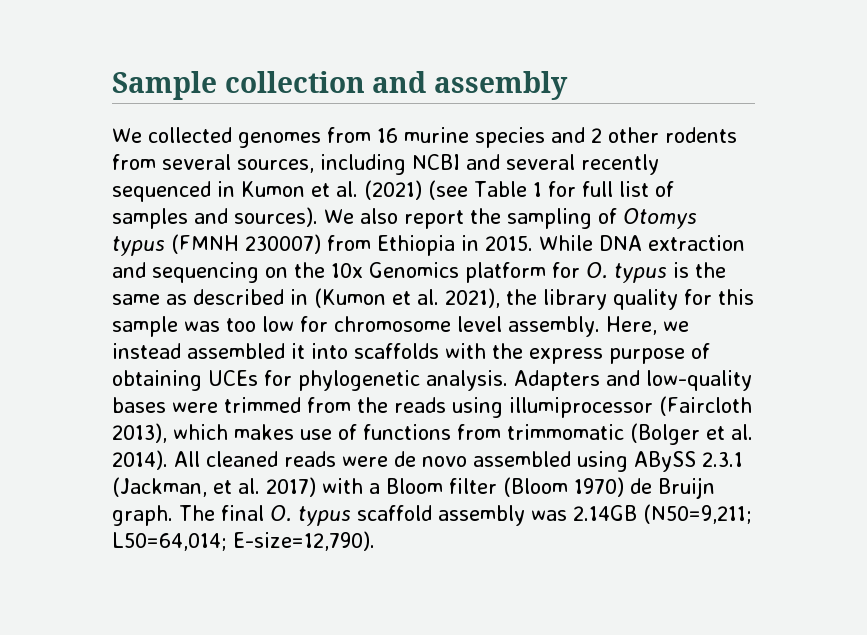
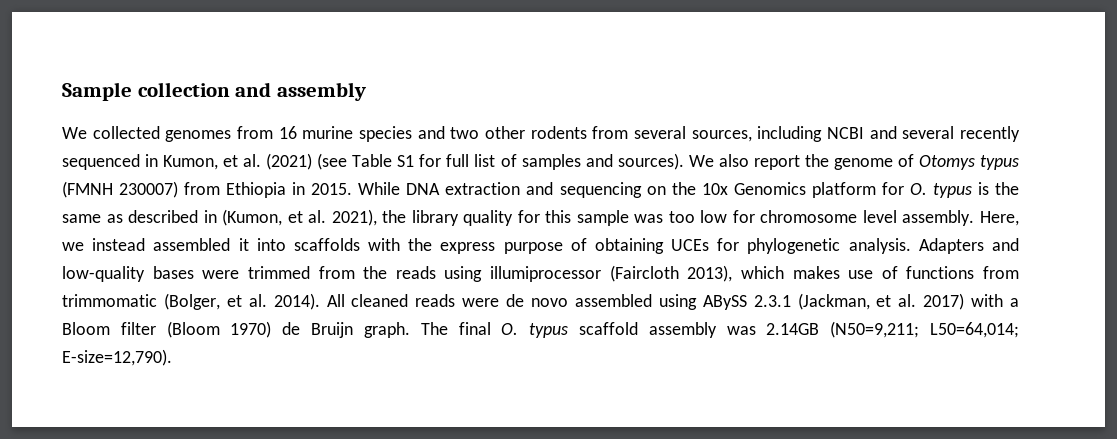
- We collected genomes from 16 murine species and 2 other rodents from several sources, including NCBI and several recently sequenced in Kumon et al. (2021) (see Table 1 for full list of samples and sources).
+ We collected genomes from 16 murine species and two other rodents from several sources, including NCBI and several recently sequenced in Kumon, et al. (2021) (see Table S1 for full list of samples and sources).
- We also report the sampling of Otomys typus (FMNH 230007) from Ethiopia in 2015.
+ We also report the genome of Otomys typus (FMNH 230007) from Ethiopia in 2015.
- While DNA extraction and sequencing on the 10x Genomics platform for O. typus is the same as described in (Kumon et al. 2021), the library quality for this sample was too low for chromosome level assembly.
+ While DNA extraction and sequencing on the 10x Genomics platform for O. typus is the same as described in (Kumon, et al. 2021), the library quality for this sample was too low for chromosome level assembly.
- Adapters and low-quality bases were trimmed from the reads using illumiprocessor (Faircloth 2013), which makes use of functions from trimmomatic (Bolger et al. 2014).
+ Adapters and low-quality bases were trimmed from the reads using illumiprocessor (Faircloth 2013), which makes use of functions from trimmomatic (Bolger, et al. 2014).

